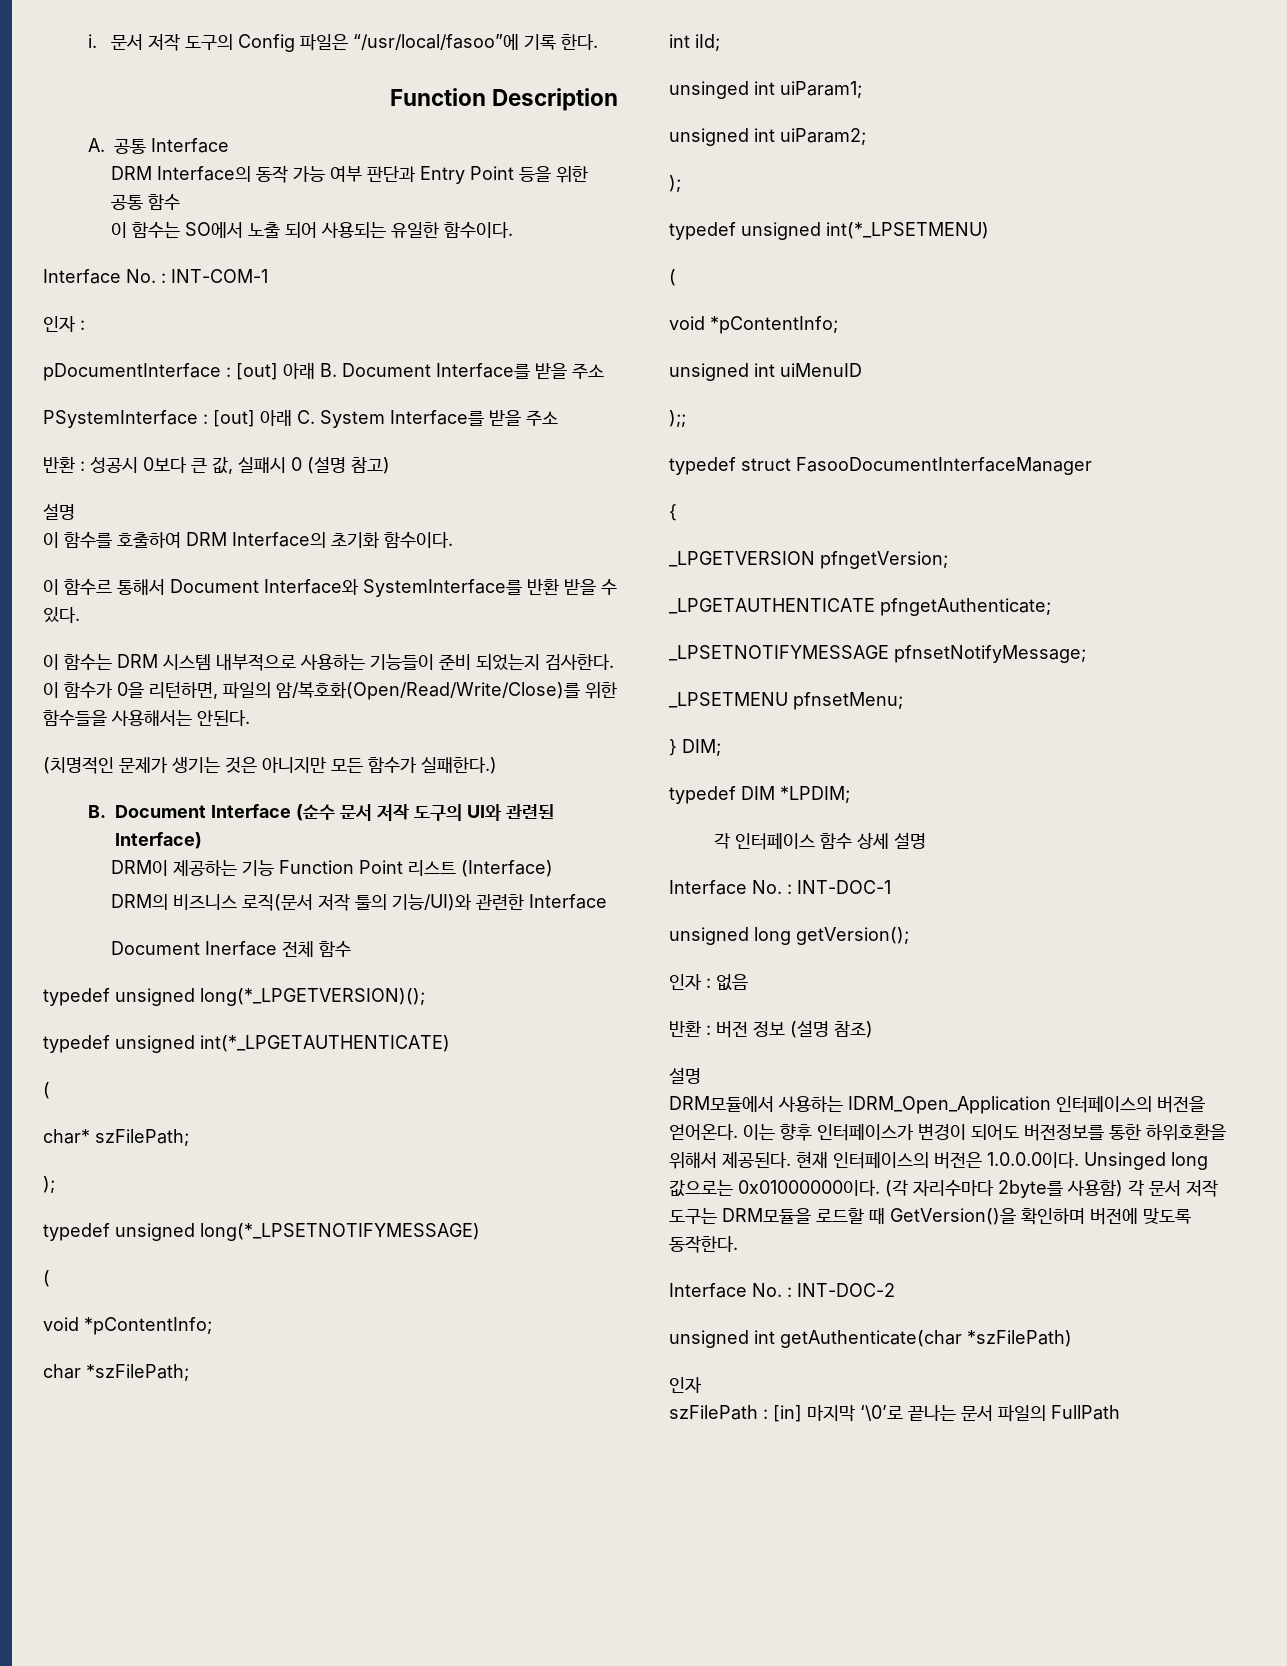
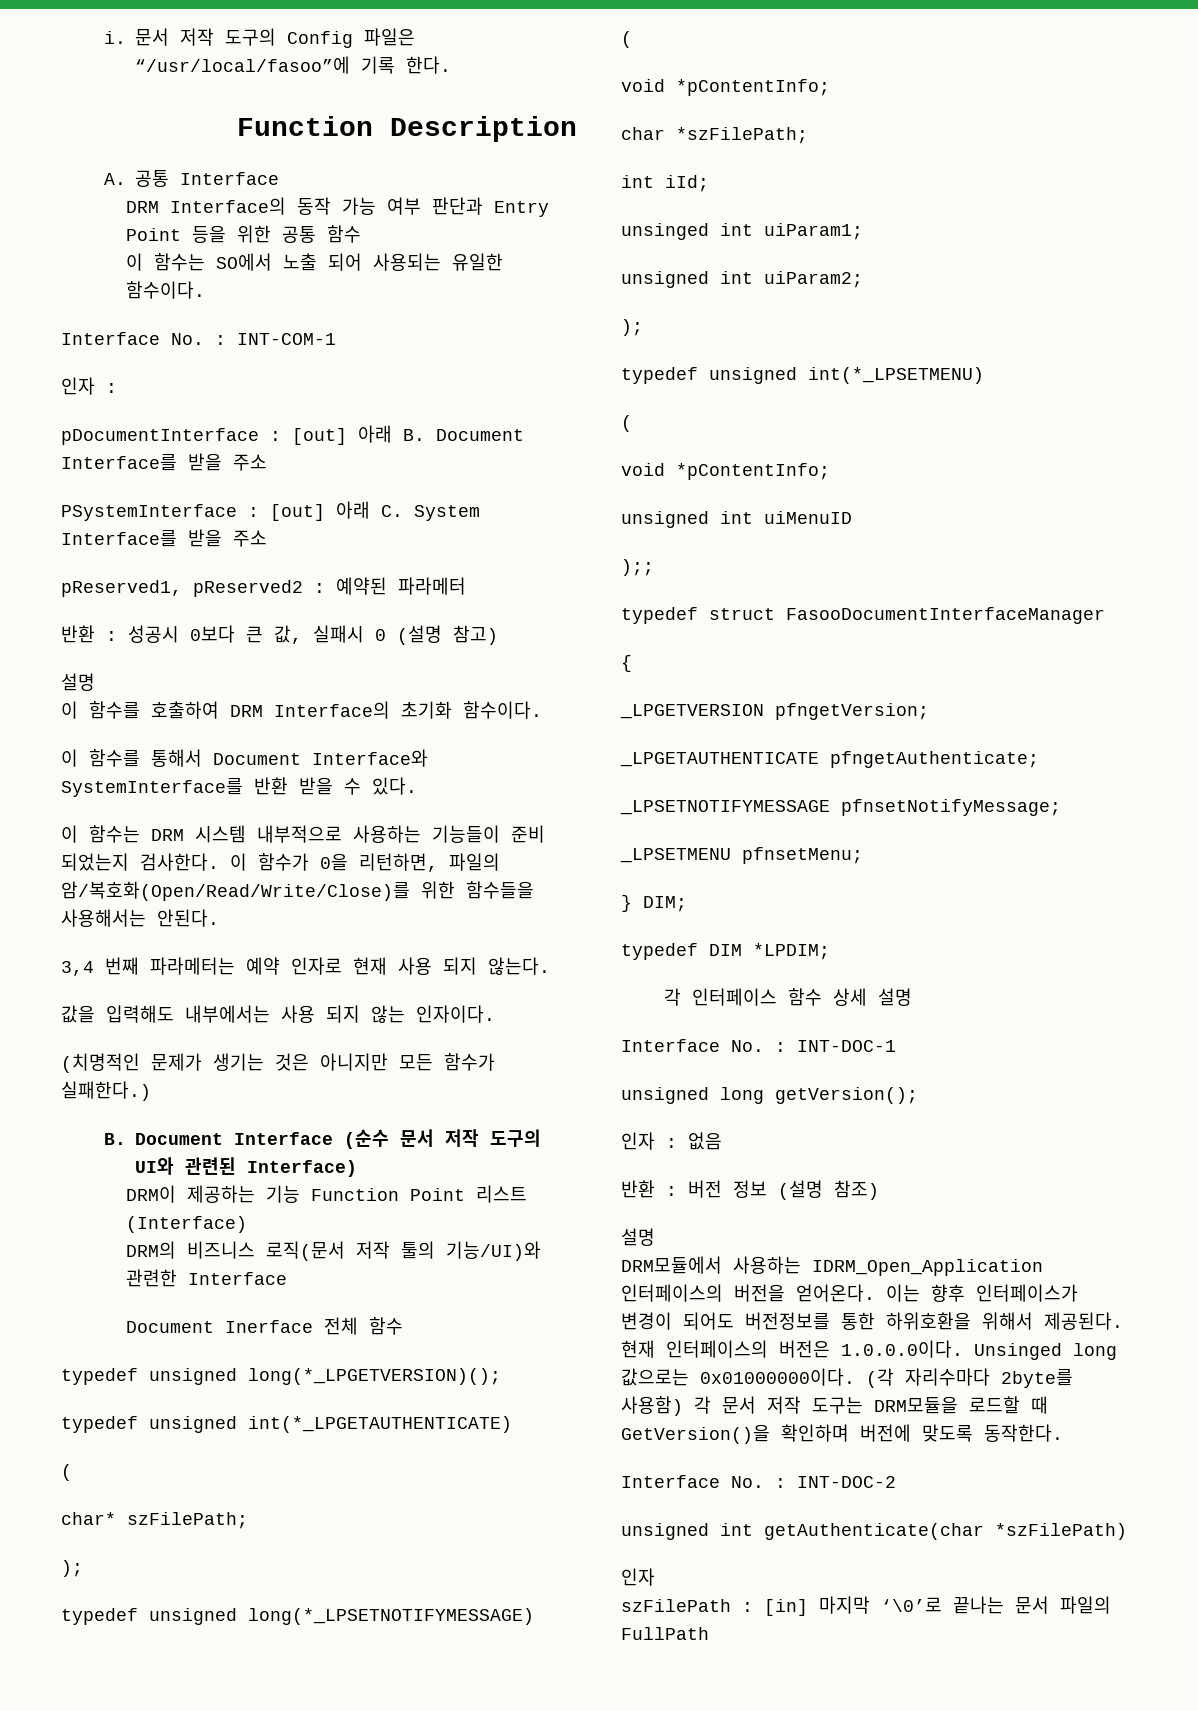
+ pReserved1, pReserved2 : 예약된 파라메터
- 이 함수르 통해서 Document Interface와 SystemInterface를 반환 받을 수 있다.
+ 이 함수를 통해서 Document Interface와 SystemInterface를 반환 받을 수 있다.
+ 3,4 번째 파라메터는 예약 인자로 현재 사용 되지 않는다.
+ 값을 입력해도 내부에서는 사용 되지 않는 인자이다.

